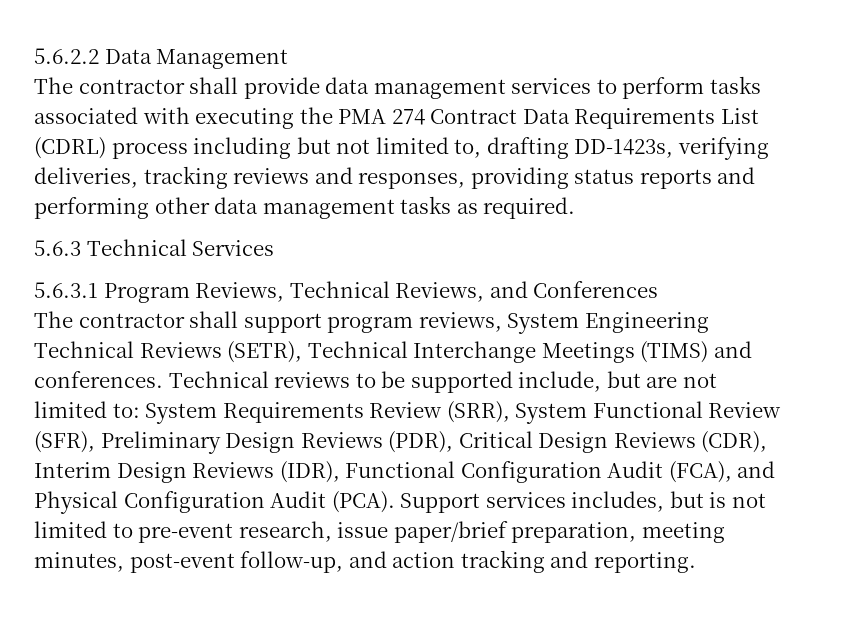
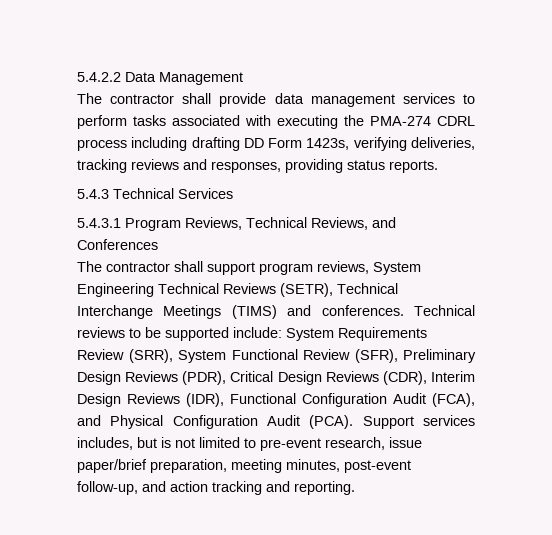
- 5.6.2.2 Data Management
+ 5.4.2.2 Data Management
- The contractor shall provide data management services to perform tasks associated with executing the PMA 274 Contract Data Requirements List (CDRL) process including but not limited to, drafting DD-1423s, verifying deliveries, tracking reviews and responses, providing status reports and performing other data management tasks as required.
- 5.6.3 Technical Services
+ The contractor shall provide data management services to perform tasks associated with executing the PMA-274 CDRL process including drafting DD Form 1423s, verifying deliveries, tracking reviews and responses, providing status reports.
+ 5.4.3 Technical Services
- 5.6.3.1 Program Reviews, Technical Reviews, and Conferences
+ 5.4.3.1 Program Reviews, Technical Reviews, and Conferences
- Technical reviews to be supported include, but are not limited to: System Requirements Review (SRR), System Functional Review (SFR), Preliminary Design Reviews (PDR), Critical Design Reviews (CDR), Interim Design Reviews (IDR), Functional Configuration Audit (FCA), and Physical Configuration Audit (PCA).
+ Technical reviews to be supported include: System Requirements Review (SRR), System Functional Review (SFR), Preliminary Design Reviews (PDR), Critical Design Reviews (CDR), Interim Design Reviews (IDR), Functional Configuration Audit (FCA), and Physical Configuration Audit (PCA).

